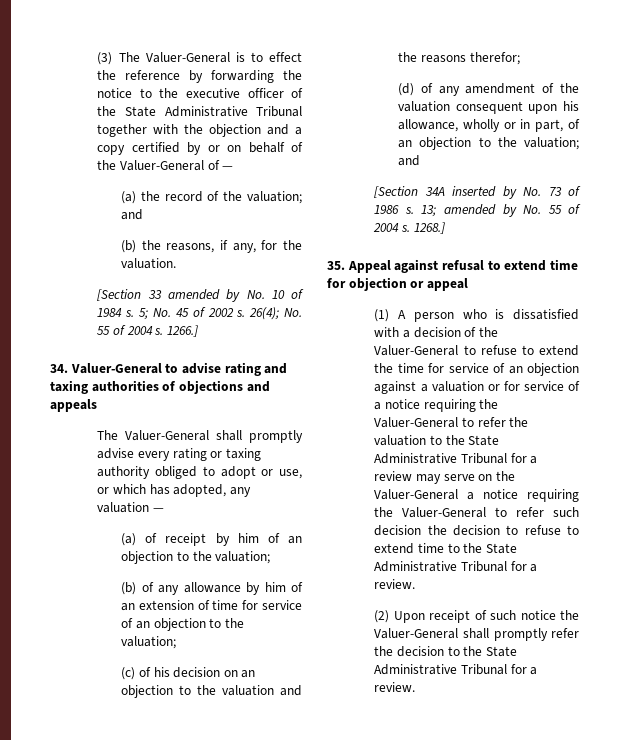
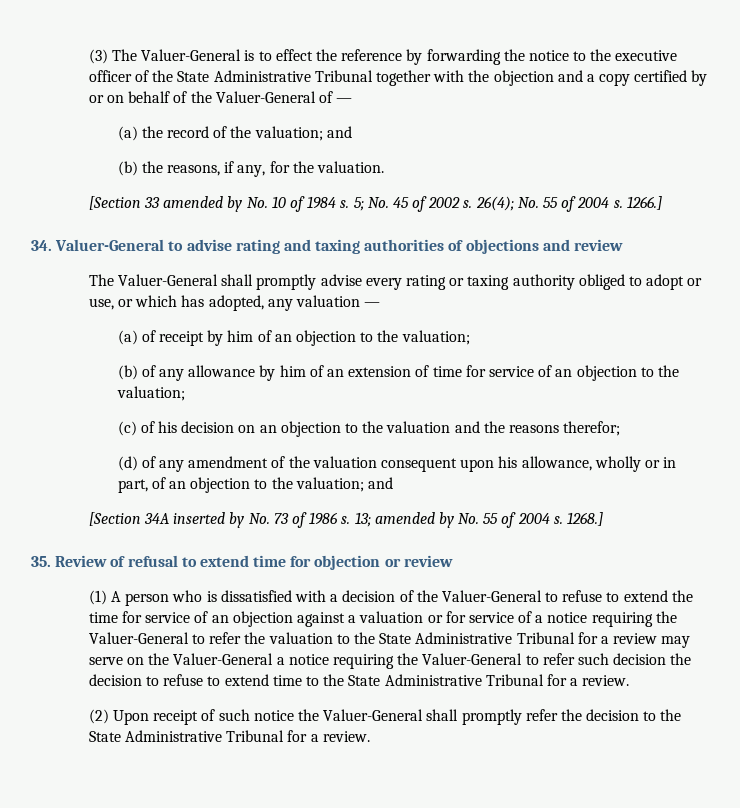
- 34. Valuer-General to advise rating and taxing authorities of objections and appeals
+ 34. Valuer-General to advise rating and taxing authorities of objections and review
- 35. Appeal against refusal to extend time for objection or appeal
+ 35. Review of refusal to extend time for objection or review

